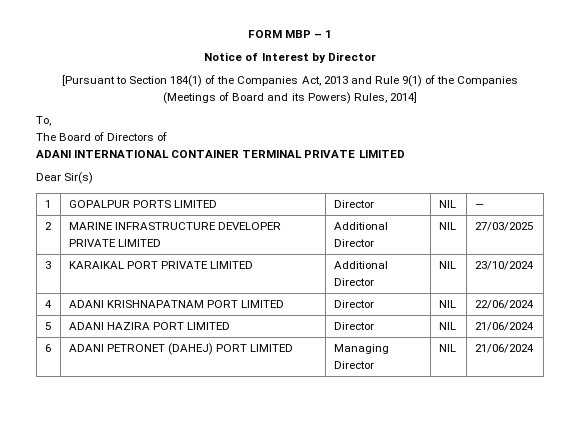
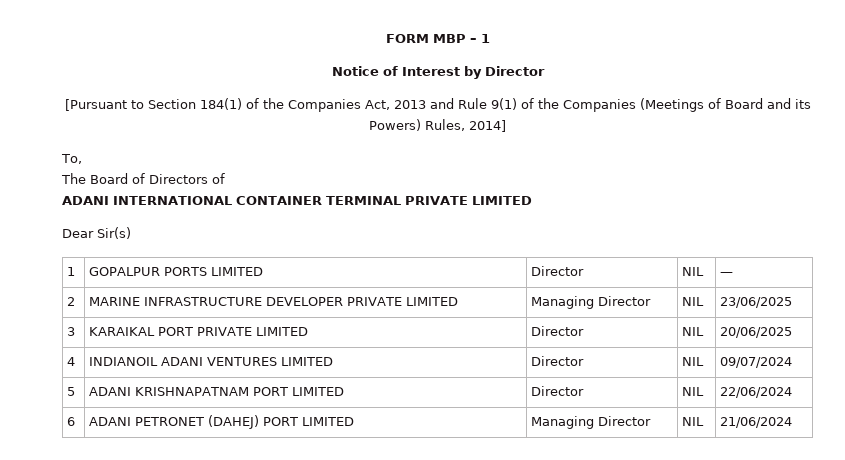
- 2 | MARINE INFRASTRUCTURE DEVELOPER PRIVATE LIMITED | Additional Director | NIL | 27/03/2025
+ 2 | MARINE INFRASTRUCTURE DEVELOPER PRIVATE LIMITED | Managing Director | NIL | 23/06/2025
- 3 | KARAIKAL PORT PRIVATE LIMITED | Additional Director | NIL | 23/10/2024
+ 3 | KARAIKAL PORT PRIVATE LIMITED | Director | NIL | 20/06/2025
- 4 | ADANI KRISHNAPATNAM PORT LIMITED | Director | NIL | 22/06/2024
+ 4 | INDIANOIL ADANI VENTURES LIMITED | Director | NIL | 09/07/2024
+ 5 | ADANI KRISHNAPATNAM PORT LIMITED | Director | NIL | 22/06/2024
- 5 | ADANI HAZIRA PORT LIMITED | Director | NIL | 21/06/2024

